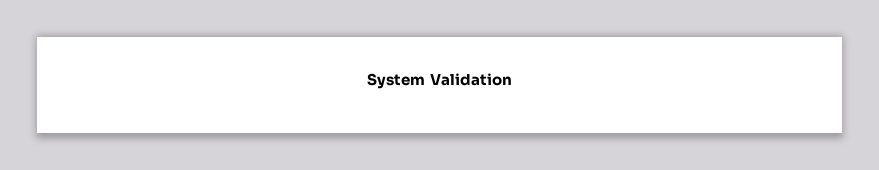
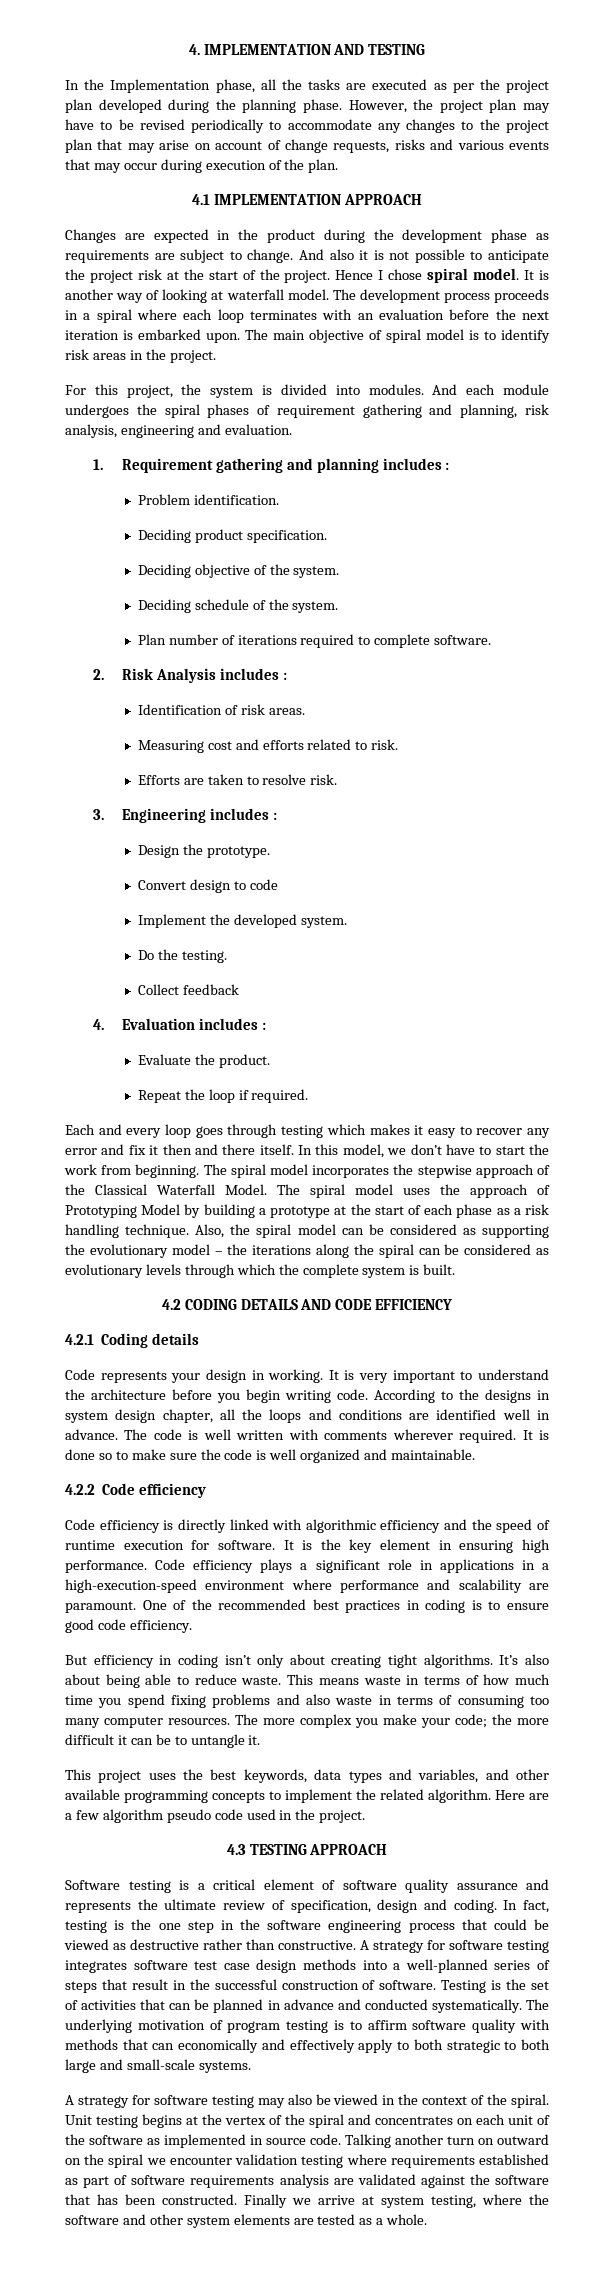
- System Validation
+ 4. IMPLEMENTATION AND TESTING
+ In the Implementation phase, all the tasks are executed as per the project plan developed during the planning phase. However, the project plan may have to be revised periodically to accommodate any changes to the project plan that may arise on account of change requests, risks and various events that may occur during execution of the plan.
+ 4.1 IMPLEMENTATION APPROACH
+ Changes are expected in the product during the development phase as requirements are subject to change. And also it is not possible to anticipate the project risk at the start of the project. Hence I chose spiral model. It is another way of looking at waterfall model. The development process proceeds in a spiral where each loop terminates with an evaluation before the next iteration is embarked upon. The main objective of spiral model is to identify risk areas in the project.
+ For this project, the system is divided into modules. And each module undergoes the spiral phases of requirement gathering and planning, risk analysis, engineering and evaluation.
+ 1. Requirement gathering and planning includes :
+ Problem identification.
+ Deciding product specification.
+ Deciding objective of the system.
+ Deciding schedule of the system.
+ Plan number of iterations required to complete software.
+ 2. Risk Analysis includes :
+ Identification of risk areas.
+ Measuring cost and efforts related to risk.
+ Efforts are taken to resolve risk.
+ 3. Engineering includes :
+ Design the prototype.
+ Convert design to code
+ Implement the developed system.
+ Do the testing.
+ Collect feedback
+ 4. Evaluation includes :
+ Evaluate the product.
+ Repeat the loop if required.
+ Each and every loop goes through testing which makes it easy to recover any error and fix it then and there itself. In this model, we don’t have to start the work from beginning. The spiral model incorporates the stepwise approach of the Classical Waterfall Model. The spiral model uses the approach of Prototyping Model by building a prototype at the start of each phase as a risk handling technique. Also, the spiral model can be considered as supporting the evolutionary model – the iterations along the spiral can be considered as evolutionary levels through which the complete system is built.
+ 4.2 CODING DETAILS AND CODE EFFICIENCY
+ 4.2.1 Coding details
+ Code represents your design in working. It is very important to understand the architecture before you begin writing code. According to the designs in system design chapter, all the loops and conditions are identified well in advance. The code is well written with comments wherever required. It is done so to make sure the code is well organized and maintainable.
+ 4.2.2 Code efficiency
+ Code efficiency is directly linked with algorithmic efficiency and the speed of runtime execution for software. It is the key element in ensuring high performance. Code efficiency plays a significant role in applications in a high-execution-speed environment where performance and scalability are paramount. One of the recommended best practices in coding is to ensure good code efficiency.
+ But efficiency in coding isn’t only about creating tight algorithms. It’s also about being able to reduce waste. This means waste in terms of how much time you spend fixing problems and also waste in terms of consuming too many computer resources. The more complex you make your code; the more difficult it can be to untangle it.
+ This project uses the best keywords, data types and variables, and other available programming concepts to implement the related algorithm. Here are a few algorithm pseudo code used in the project.
+ 4.3 TESTING APPROACH
+ Software testing is a critical element of software quality assurance and represents the ultimate review of specification, design and coding. In fact, testing is the one step in the software engineering process that could be viewed as destructive rather than constructive. A strategy for software testing integrates software test case design methods into a well-planned series of steps that result in the successful construction of software. Testing is the set of activities that can be planned in advance and conducted systematically. The underlying motivation of program testing is to affirm software quality with methods that can economically and effectively apply to both strategic to both large and small-scale systems.
+ A strategy for software testing may also be viewed in the context of the spiral. Unit testing begins at the vertex of the spiral and concentrates on each unit of the software as implemented in source code. Talking another turn on outward on the spiral we encounter validation testing where requirements established as part of software requirements analysis are validated against the software that has been constructed. Finally we arrive at system testing, where the software and other system elements are tested as a whole.

